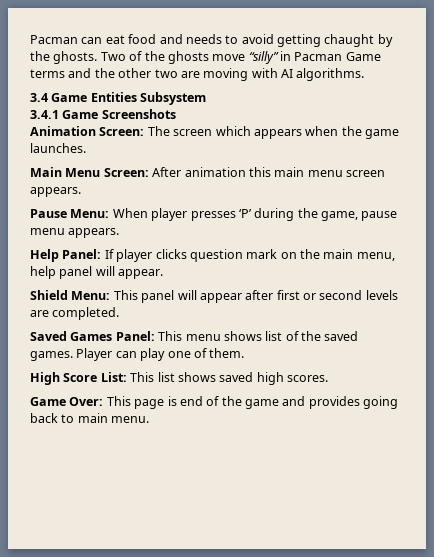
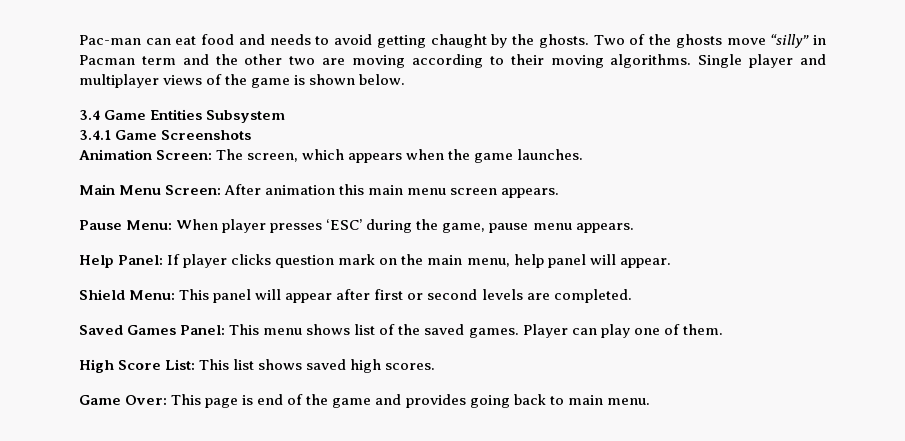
- Pacman can eat food and needs to avoid getting chaught by the ghosts.
+ Pac-man can eat food and needs to avoid getting chaught by the ghosts.
- Two of the ghosts move “silly” in Pacman Game terms and the other two are moving with AI algorithms.
+ Two of the ghosts move “silly” in Pacman term and the other two are moving according to their moving algorithms. Single player and multiplayer views of the game is shown below.
- Animation Screen: The screen which appears when the game launches.
+ Animation Screen: The screen, which appears when the game launches.
- Pause Menu: When player presses ‘P’ during the game, pause menu appears.
+ Pause Menu: When player presses ‘ESC’ during the game, pause menu appears.

